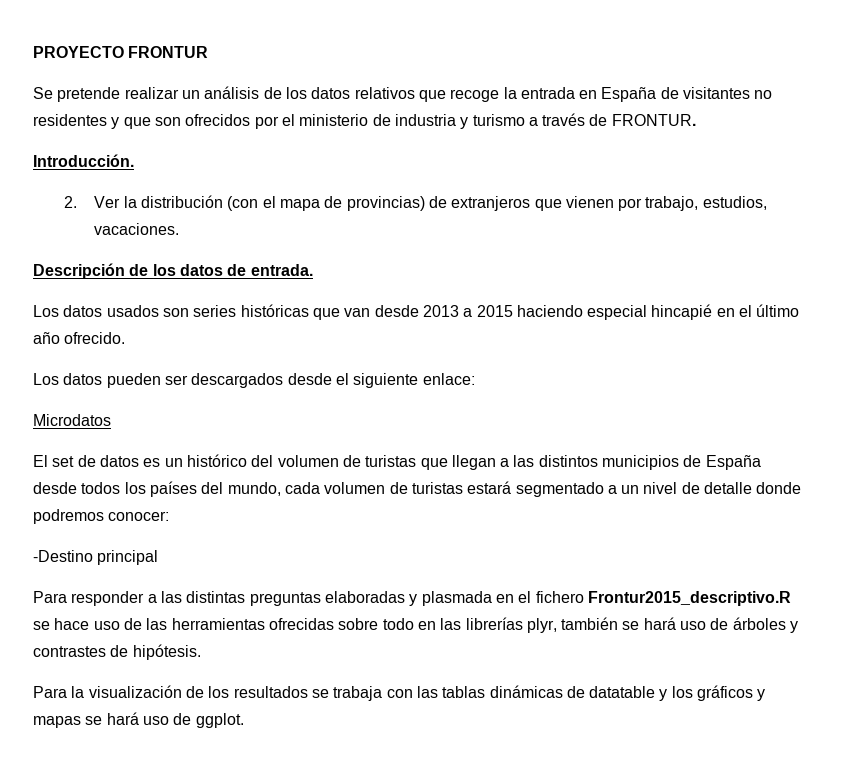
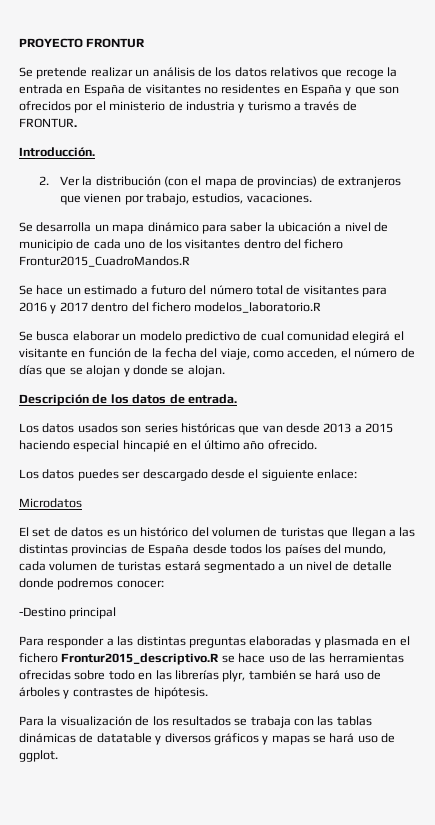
- Se pretende realizar un análisis de los datos relativos que recoge la entrada en España de visitantes no residentes y que son ofrecidos por el ministerio de industria y turismo a través de FRONTUR.
+ Se pretende realizar un análisis de los datos relativos que recoge la entrada en España de visitantes no residentes en España y que son ofrecidos por el ministerio de industria y turismo a través de FRONTUR.
+ Se desarrolla un mapa dinámico para saber la ubicación a nivel de municipio de cada uno de los visitantes dentro del fichero Frontur2015_CuadroMandos.R
+ Se hace un estimado a futuro del número total de visitantes para 2016 y 2017 dentro del fichero modelos_laboratorio.R
+ Se busca elaborar un modelo predictivo de cual comunidad elegirá el visitante en función de la fecha del viaje, como acceden, el número de días que se alojan y donde se alojan.
- Los datos pueden ser descargados desde el siguiente enlace:
+ Los datos puedes ser descargado desde el siguiente enlace:
- El set de datos es un histórico del volumen de turistas que llegan a las distintos municipios de España desde todos los países del mundo, cada volumen de turistas estará segmentado a un nivel de detalle donde podremos conocer:
+ El set de datos es un histórico del volumen de turistas que llegan a las distintas provincias de España desde todos los países del mundo, cada volumen de turistas estará segmentado a un nivel de detalle donde podremos conocer:
- Para la visualización de los resultados se trabaja con las tablas dinámicas de datatable y los gráficos y mapas se hará uso de ggplot.
+ Para la visualización de los resultados se trabaja con las tablas dinámicas de datatable y diversos gráficos y mapas se hará uso de ggplot.

